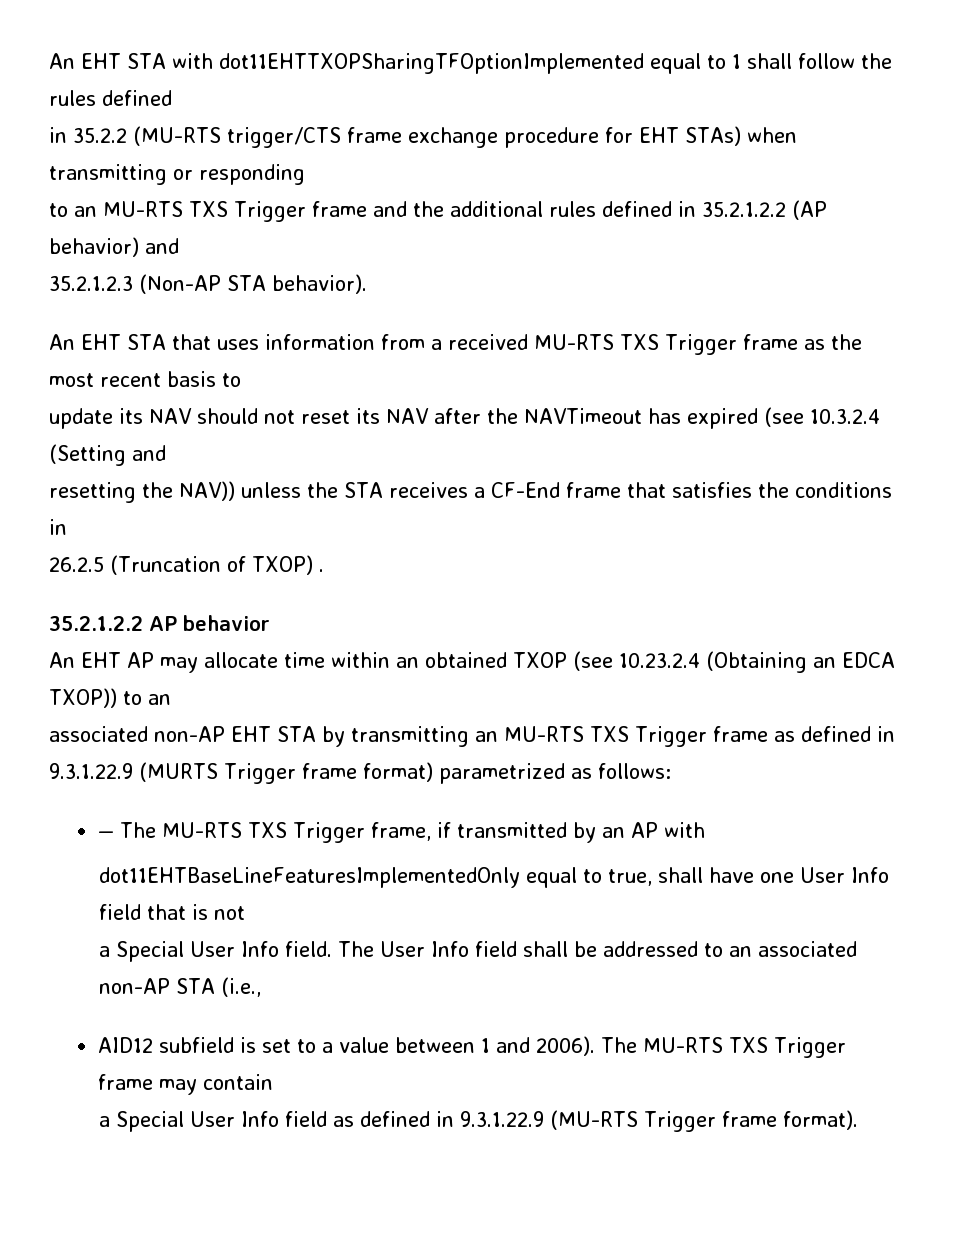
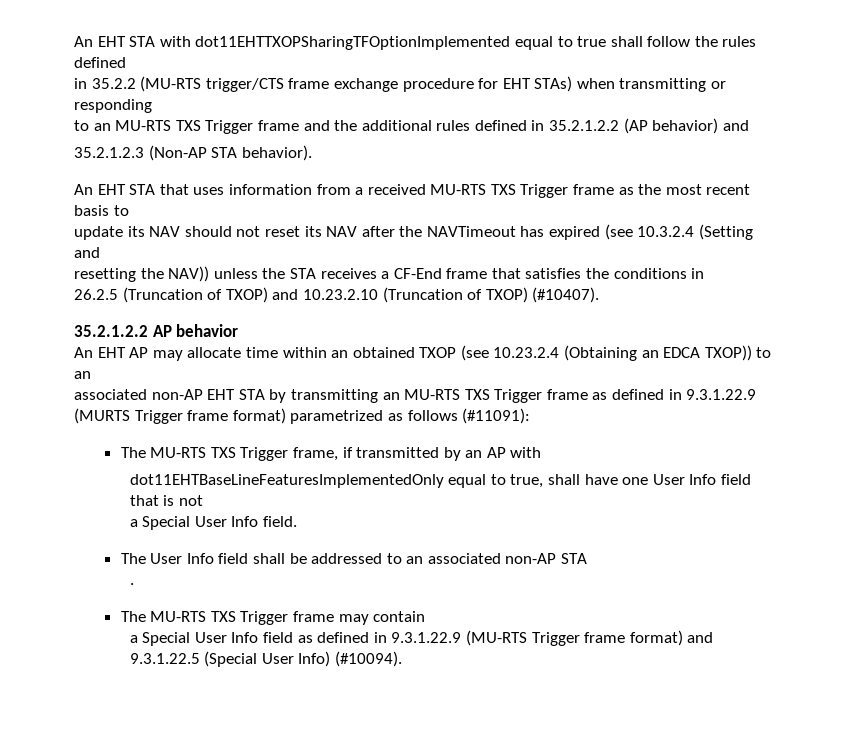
- An EHT STA with dot11EHTTXOPSharingTFOptionImplemented equal to 1 shall follow the rules defined
+ An EHT STA with dot11EHTTXOPSharingTFOptionImplemented equal to true shall follow the rules defined
- 26.2.5 (Truncation of TXOP) .
+ 26.2.5 (Truncation of TXOP) and 10.23.2.10 (Truncation of TXOP) (#10407).
- associated non-AP EHT STA by transmitting an MU-RTS TXS Trigger frame as defined in 9.3.1.22.9 (MURTS Trigger frame format) parametrized as follows:
- — The MU-RTS TXS Trigger frame, if transmitted by an AP with
+ associated non-AP EHT STA by transmitting an MU-RTS TXS Trigger frame as defined in 9.3.1.22.9 (MURTS Trigger frame format) parametrized as follows (#11091):
+ The MU-RTS TXS Trigger frame, if transmitted by an AP with
- a Special User Info field. The User Info field shall be addressed to an associated non-AP STA (i.e.,
- AID12 subfield is set to a value between 1 and 2006). The MU-RTS TXS Trigger frame may contain
+ a Special User Info field.
+ The User Info field shall be addressed to an associated non-AP STA
+ .
+ The MU-RTS TXS Trigger frame may contain
- a Special User Info field as defined in 9.3.1.22.9 (MU-RTS Trigger frame format).
+ a Special User Info field as defined in 9.3.1.22.9 (MU-RTS Trigger frame format) and 9.3.1.22.5 (Special User Info) (#10094).

